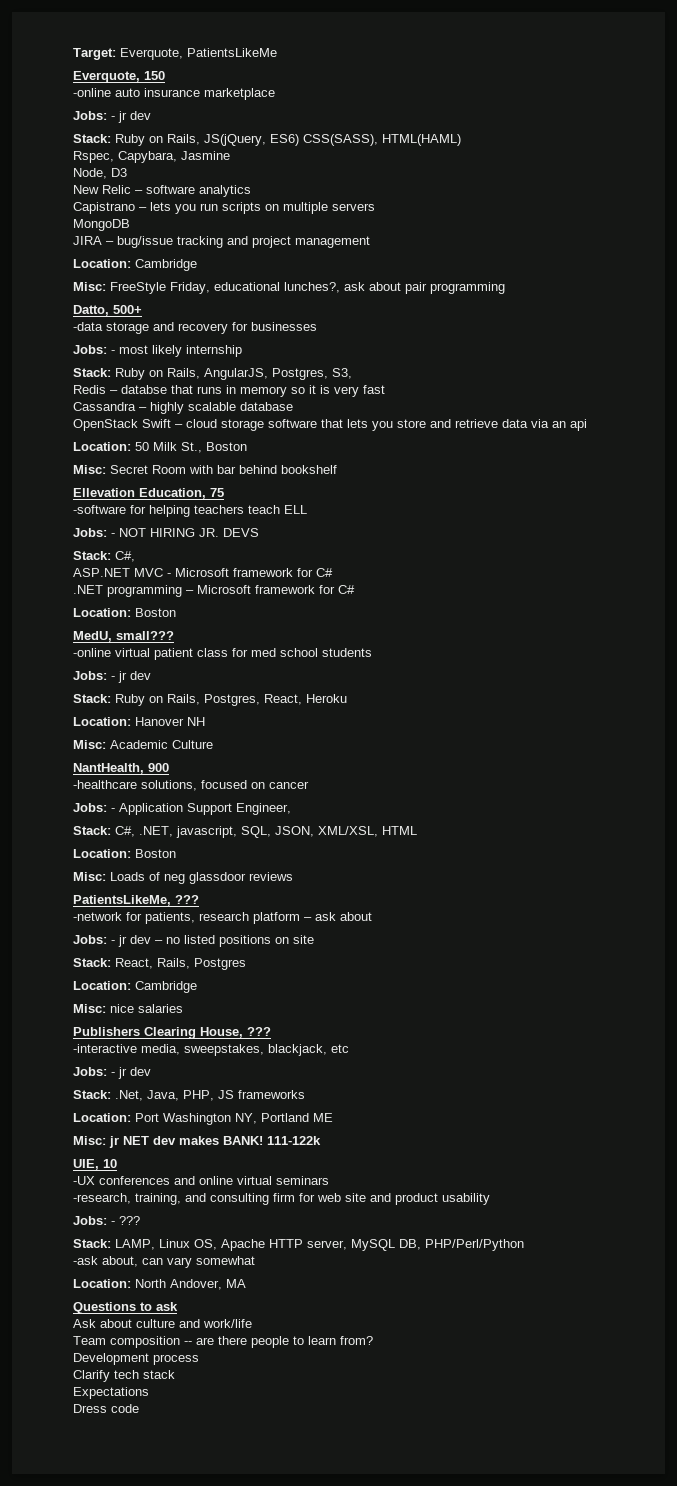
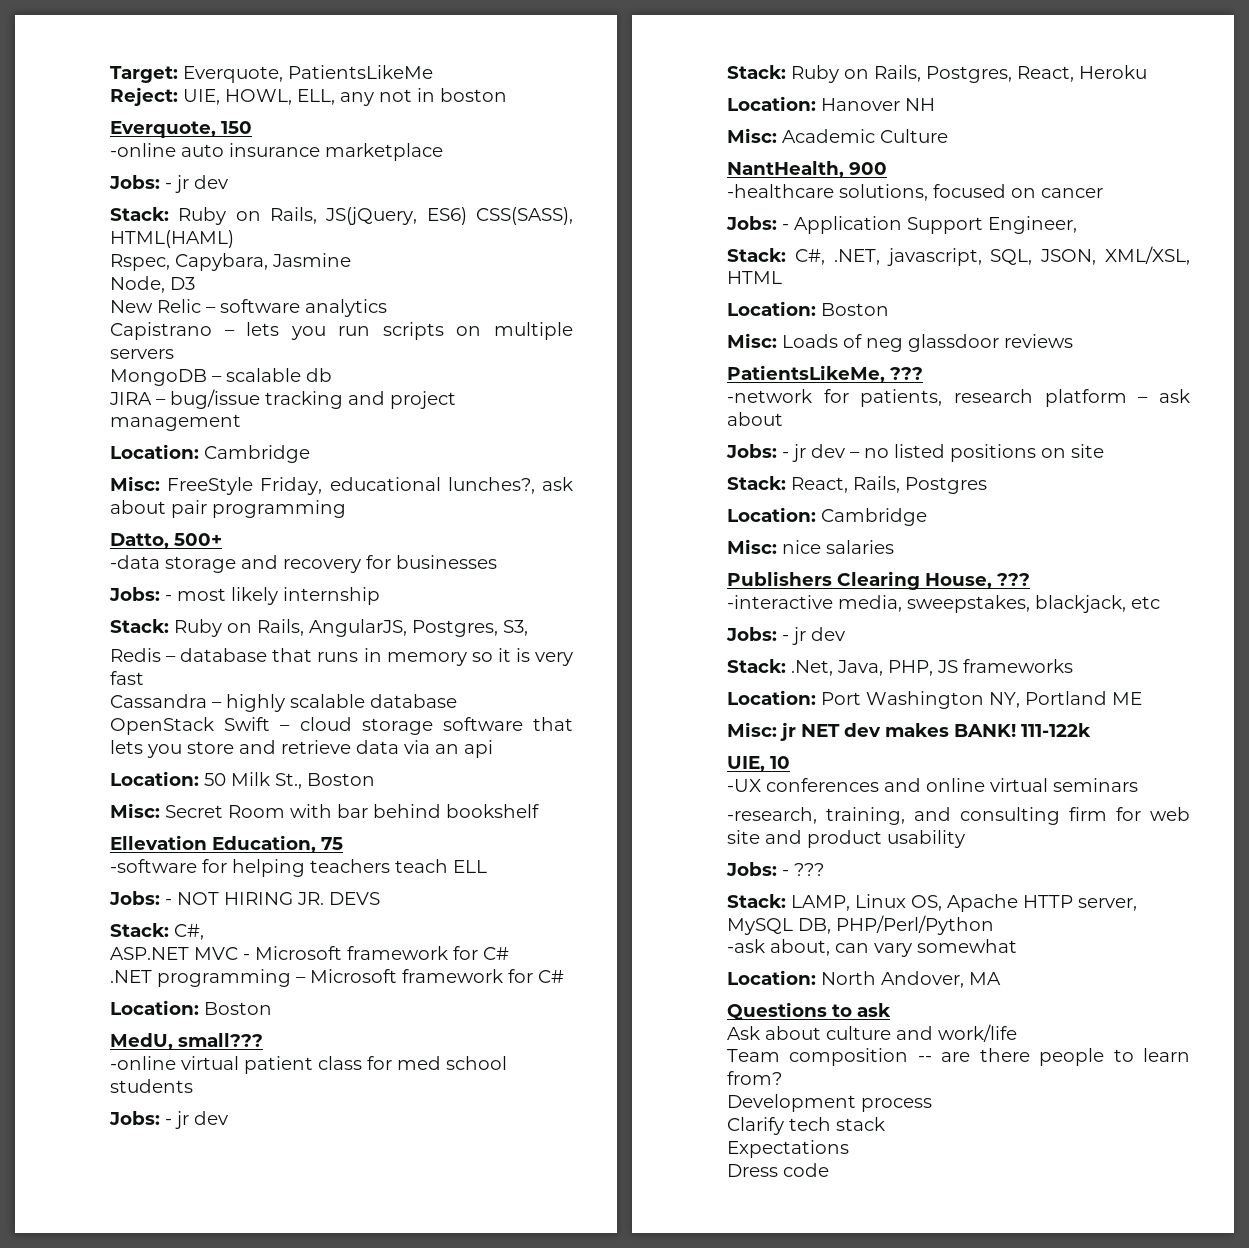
+ Reject: UIE, HOWL, ELL, any not in boston
- MongoDB
+ MongoDB – scalable db
- Redis – databse that runs in memory so it is very fast
+ Redis – database that runs in memory so it is very fast

